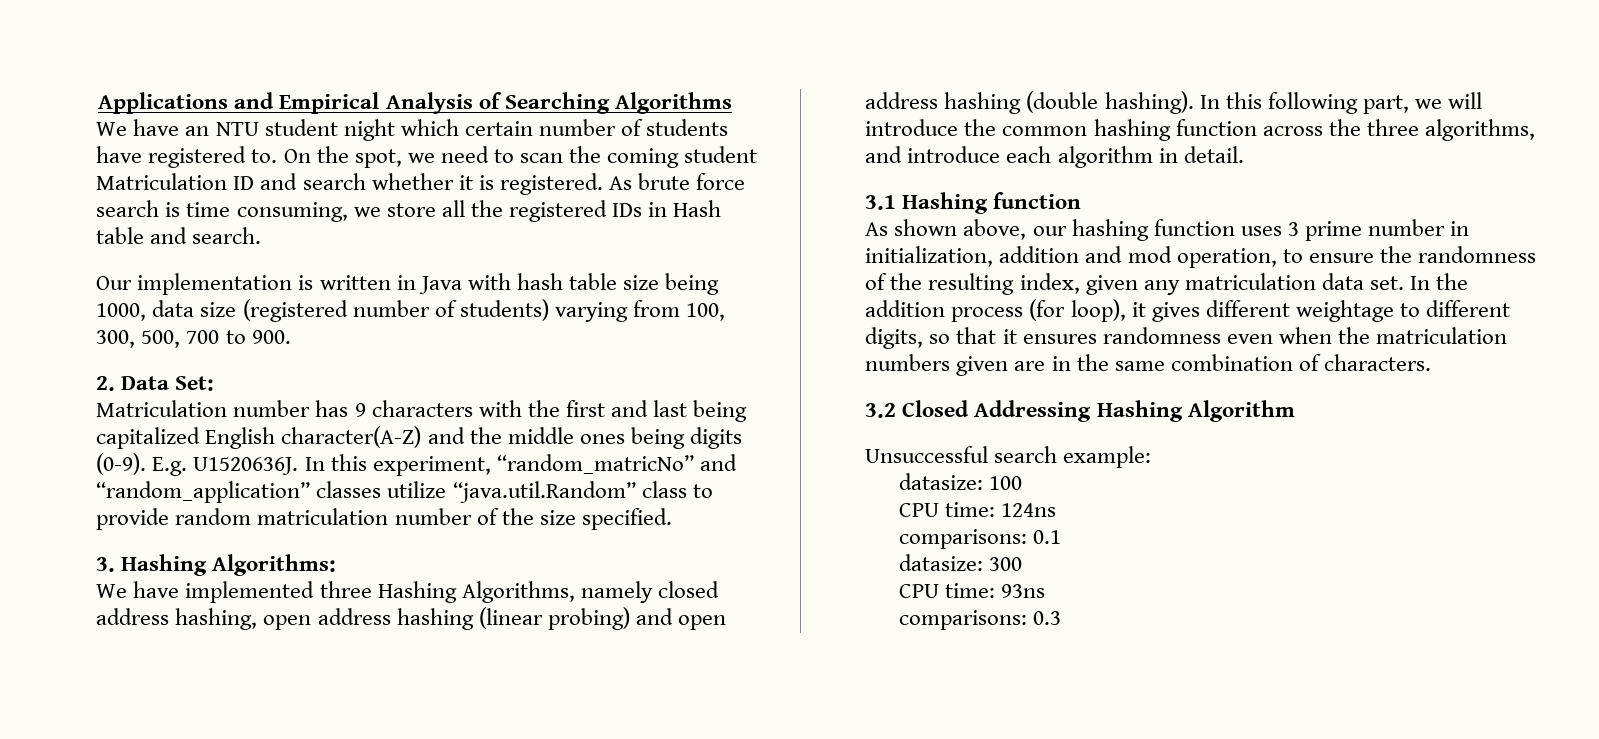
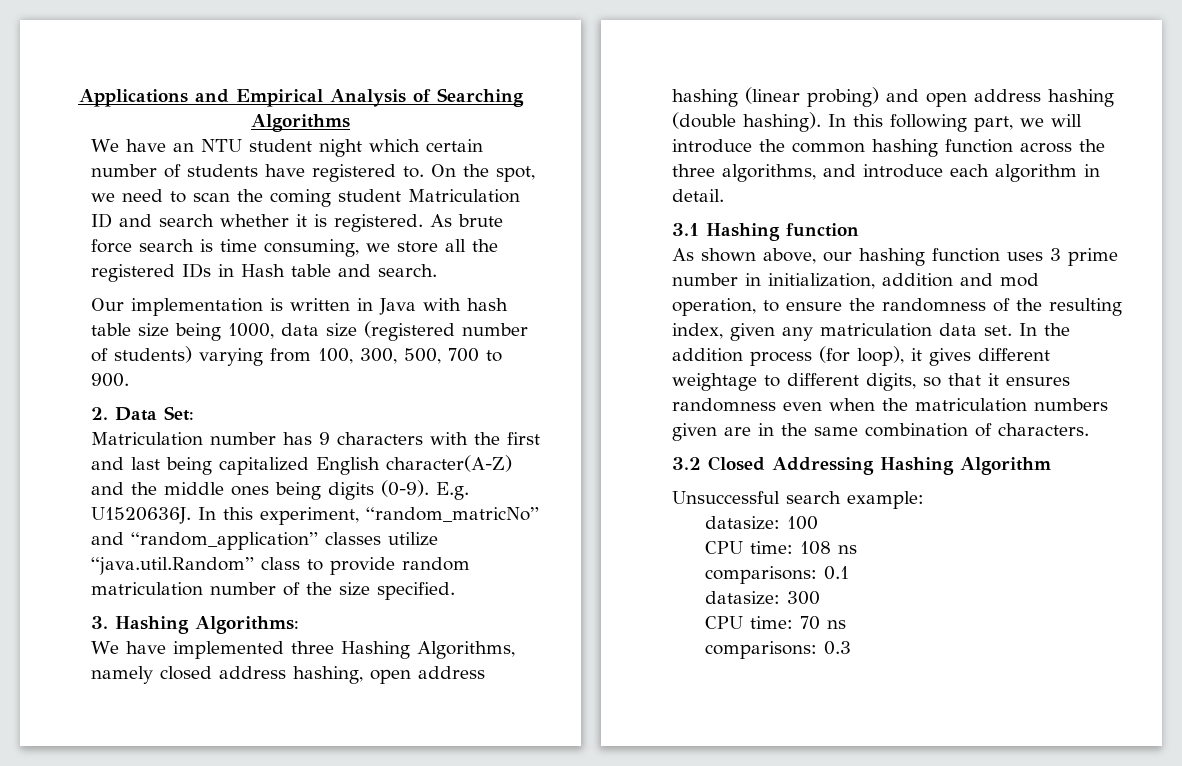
- CPU time: 124ns
+ CPU time: 108 ns
- CPU time: 93ns
+ CPU time: 70 ns

